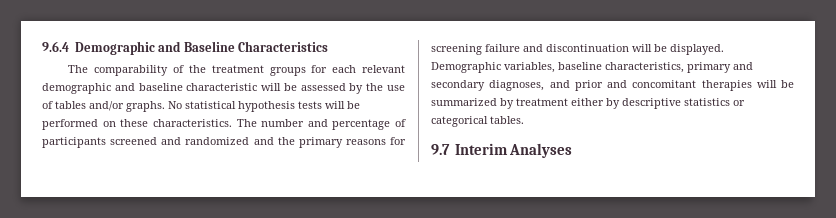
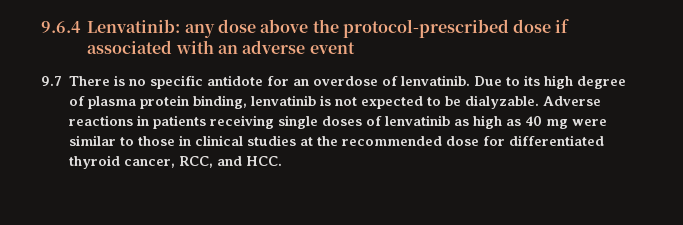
- 9.6.4 Demographic and Baseline Characteristics
- The comparability of the treatment groups for each relevant demographic and baseline characteristic will be assessed by the use of tables and/or graphs. No statistical hypothesis tests will be performed on these characteristics. The number and percentage of participants screened and randomized and the primary reasons for screening failure and discontinuation will be displayed. Demographic variables, baseline characteristics, primary and secondary diagnoses, and prior and concomitant therapies will be summarized by treatment either by descriptive statistics or categorical tables.
- 9.7 Interim Analyses
+ 9.6.4 Lenvatinib: any dose above the protocol-prescribed dose if associated with an adverse event
+ 9.7 There is no specific antidote for an overdose of lenvatinib. Due to its high degree of plasma protein binding, lenvatinib is not expected to be dialyzable. Adverse reactions in patients receiving single doses of lenvatinib as high as 40 mg were similar to those in clinical studies at the recommended dose for differentiated thyroid cancer, RCC, and HCC.

